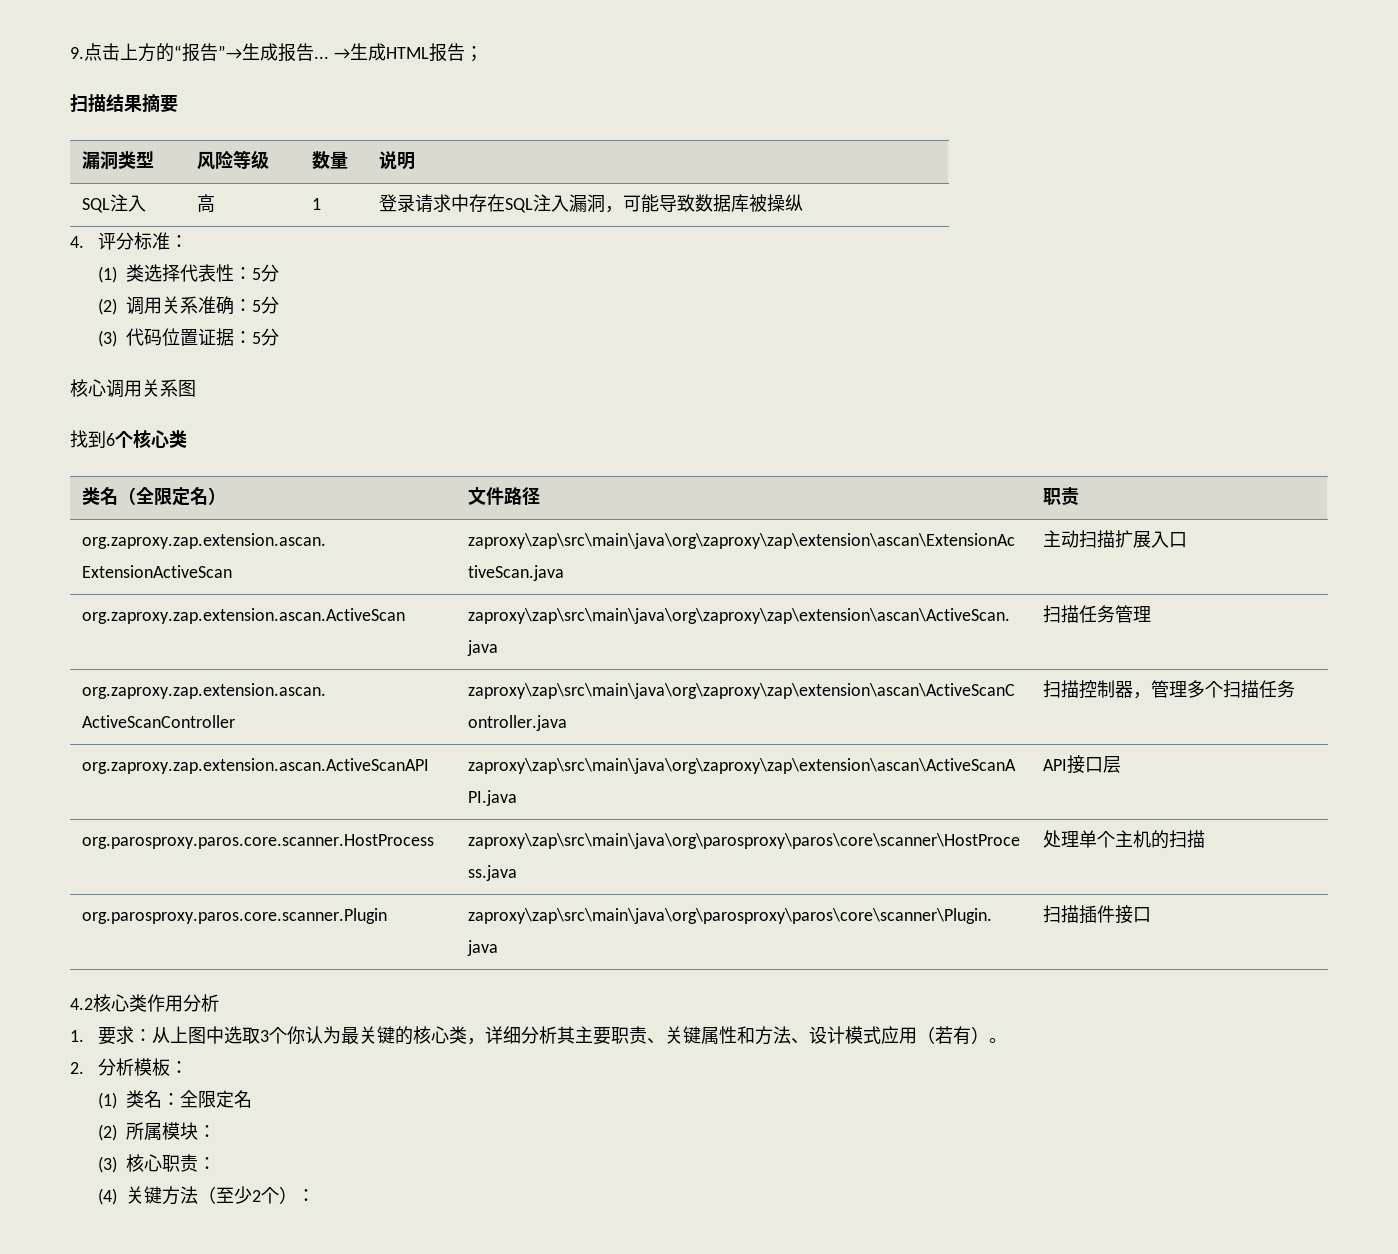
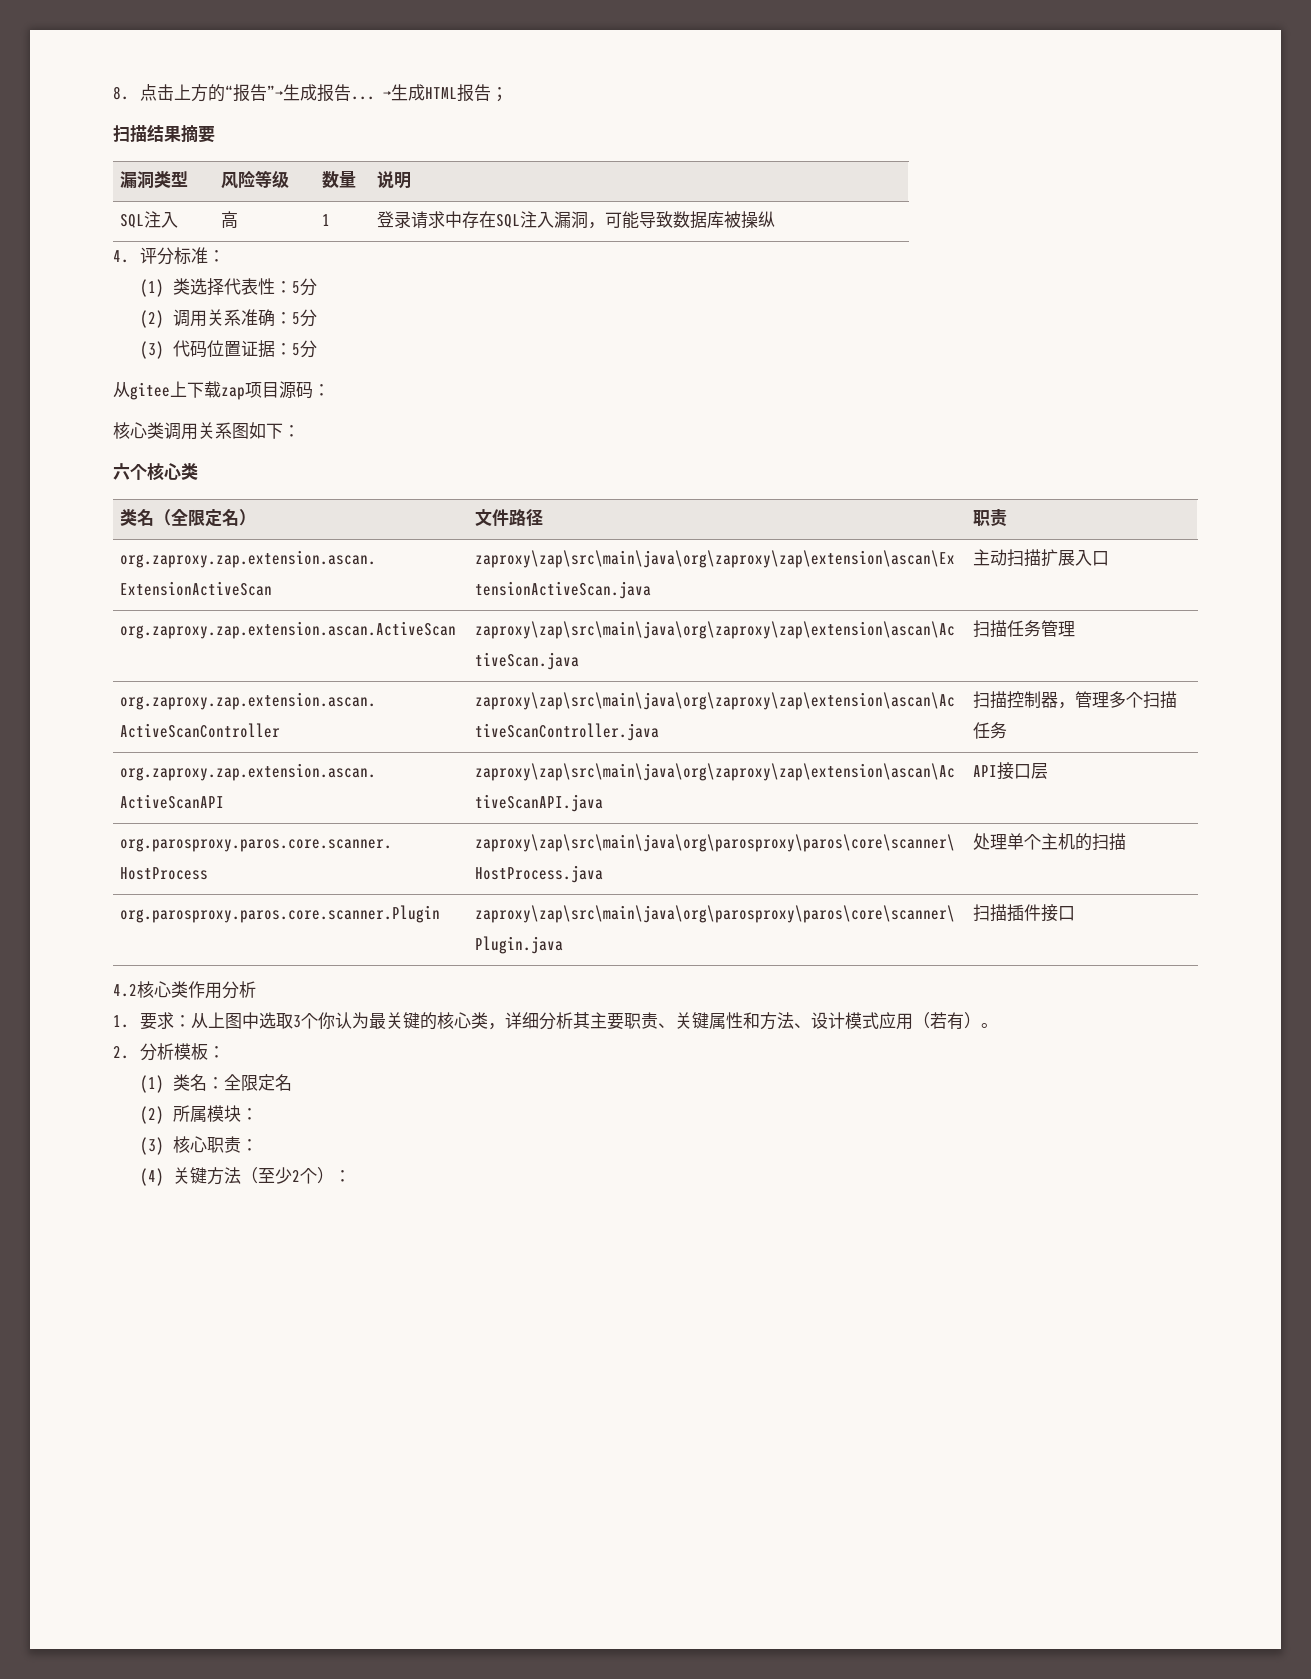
- 9.点击上方的“报告”→生成报告...
+ 8.点击上方的“报告”→生成报告...
- 核心调用关系图
- 找到6个核心类
+ 从gitee上下载zap项目源码：
+ 核心类调用关系图如下：
+ 六个核心类

